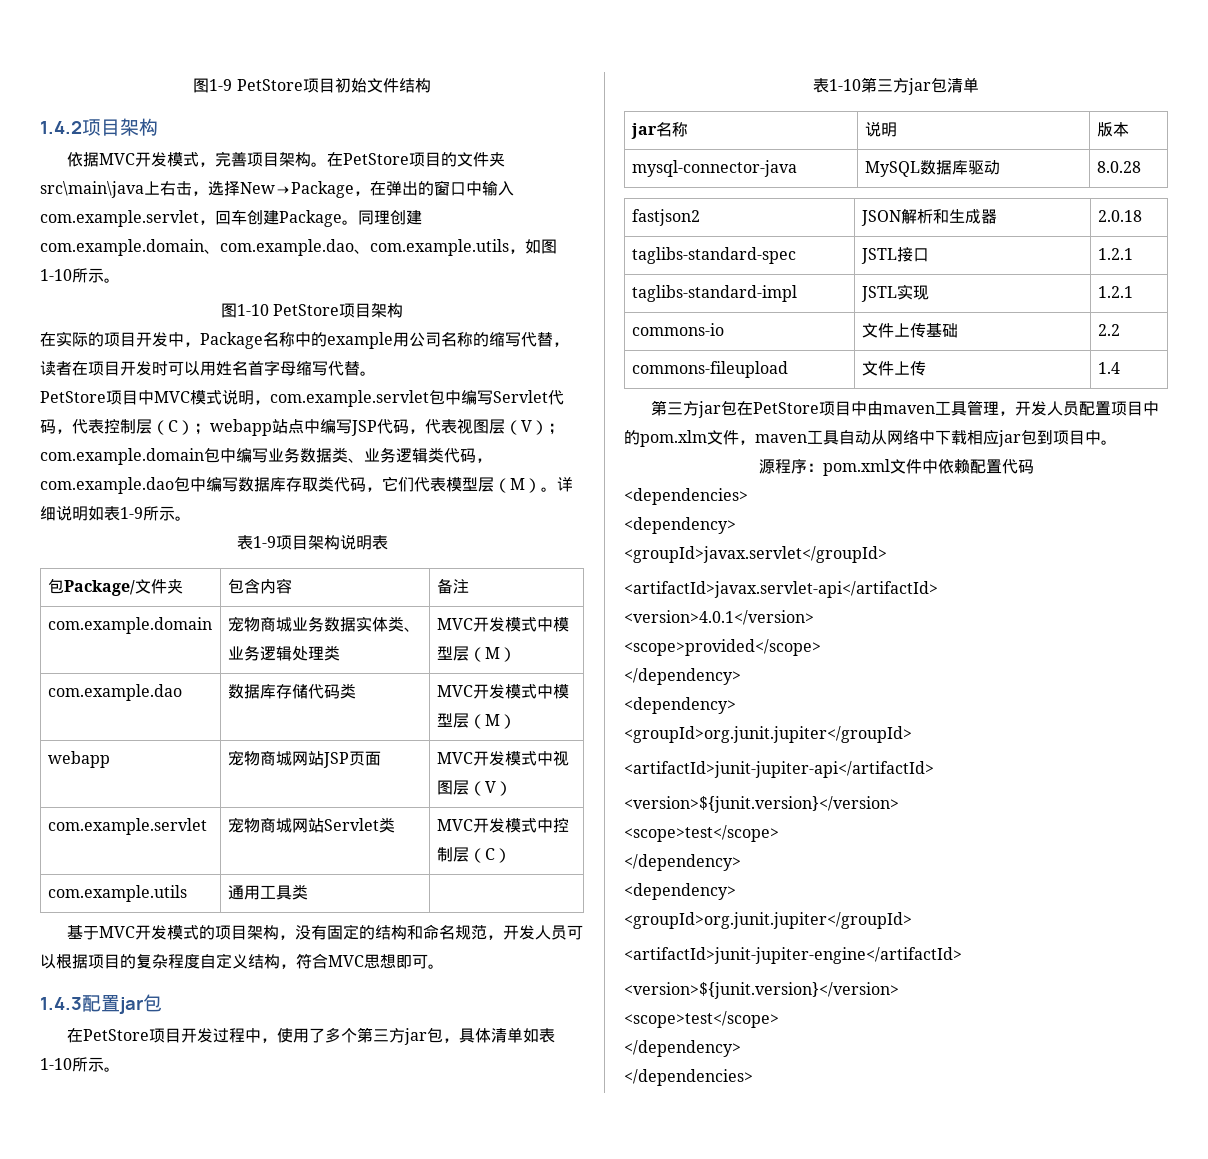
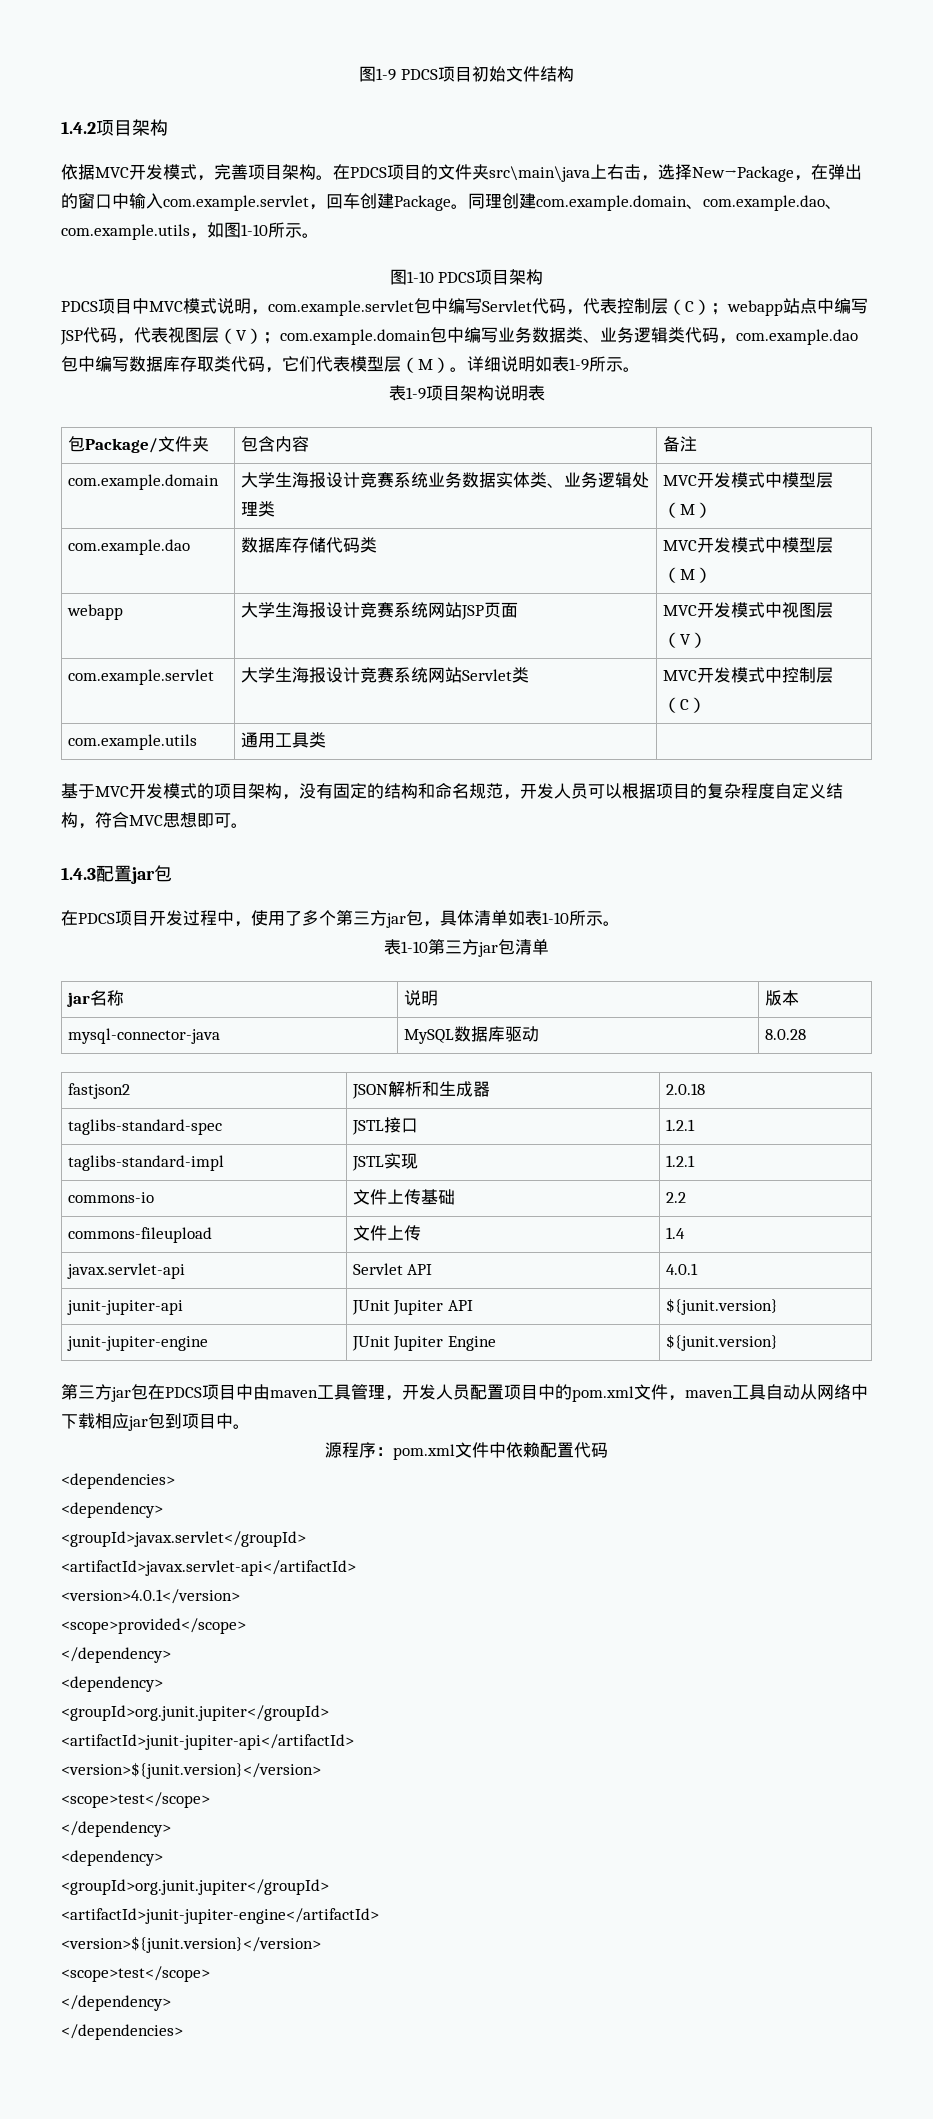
- 图1-9 PetStore项目初始文件结构
+ 图1-9 PDCS项目初始文件结构
- 在PetStore项目的文件夹src\main\java上右击，选择New→Package，在弹出的窗口中输入com.example.servlet，回车创建Package。
+ 在PDCS项目的文件夹src\main\java上右击，选择New→Package，在弹出的窗口中输入com.example.servlet，回车创建Package。
- 图1-10 PetStore项目架构
- 在实际的项目开发中，Package名称中的example用公司名称的缩写代替，读者在项目开发时可以用姓名首字母缩写代替。
- PetStore项目中MVC模式说明，com.example.servlet包中编写Servlet代码，代表控制层（C）；webapp站点中编写JSP代码，代表视图层（V）；com.example.domain包中编写业务数据类、业务逻辑类代码，com.example.dao包中编写数据库存取类代码，它们代表模型层（M）。
+ 图1-10 PDCS项目架构
+ PDCS项目中MVC模式说明，com.example.servlet包中编写Servlet代码，代表控制层（C）；webapp站点中编写JSP代码，代表视图层（V）；com.example.domain包中编写业务数据类、业务逻辑类代码，com.example.dao包中编写数据库存取类代码，它们代表模型层（M）。
- com.example.domain | 宠物商城业务数据实体类、业务逻辑处理类 | MVC开发模式中模型层（M）
+ com.example.domain | 大学生海报设计竞赛系统业务数据实体类、业务逻辑处理类 | MVC开发模式中模型层（M）
- webapp | 宠物商城网站JSP页面 | MVC开发模式中视图层（V）
+ webapp | 大学生海报设计竞赛系统网站JSP页面 | MVC开发模式中视图层（V）
- com.example.servlet | 宠物商城网站Servlet类 | MVC开发模式中控制层（C）
+ com.example.servlet | 大学生海报设计竞赛系统网站Servlet类 | MVC开发模式中控制层（C）
- 在PetStore项目开发过程中，使用了多个第三方jar包，具体清单如表1-10所示。
+ 在PDCS项目开发过程中，使用了多个第三方jar包，具体清单如表1-10所示。
+ javax.servlet-api | Servlet API | 4.0.1
+ junit-jupiter-api | JUnit Jupiter API | ${junit.version}
+ junit-jupiter-engine | JUnit Jupiter Engine | ${junit.version}
- 第三方jar包在PetStore项目中由maven工具管理，开发人员配置项目中的pom.xlm文件，maven工具自动从网络中下载相应jar包到项目中。
+ 第三方jar包在PDCS项目中由maven工具管理，开发人员配置项目中的pom.xml文件，maven工具自动从网络中下载相应jar包到项目中。

